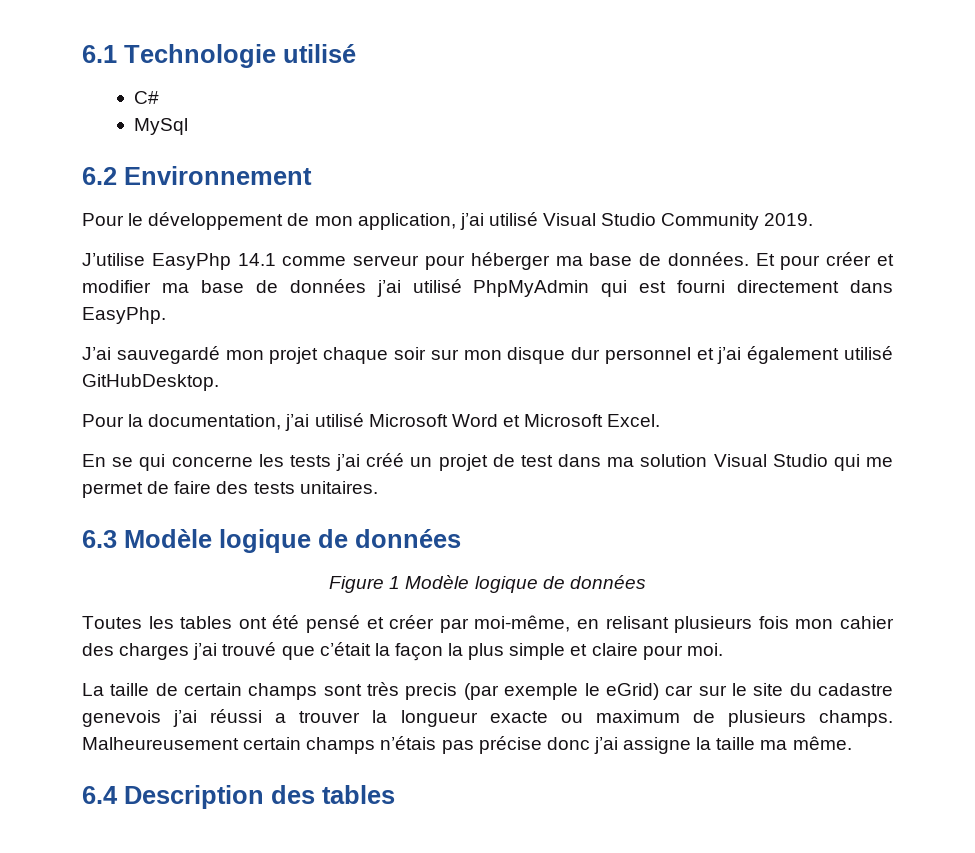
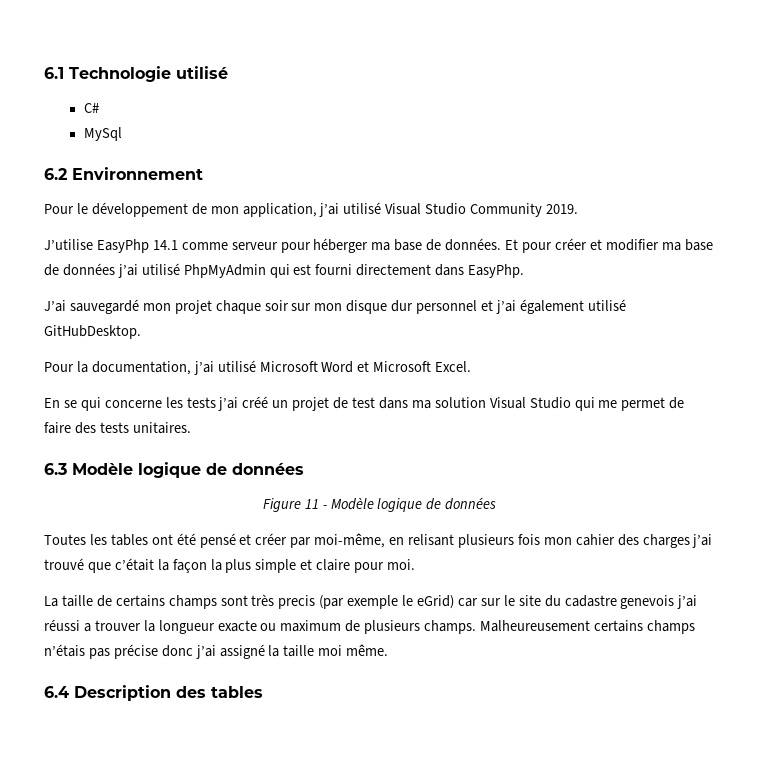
- Figure 1 Modèle logique de données
+ Figure 11 - Modèle logique de données
- La taille de certain champs sont très precis (par exemple le eGrid) car sur le site du cadastre genevois j’ai réussi a trouver la longueur exacte ou maximum de plusieurs champs.
+ La taille de certains champs sont très precis (par exemple le eGrid) car sur le site du cadastre genevois j’ai réussi a trouver la longueur exacte ou maximum de plusieurs champs.
- Malheureusement certain champs n’étais pas précise donc j’ai assigne la taille ma même.
+ Malheureusement certains champs n’étais pas précise donc j’ai assigné la taille moi même.

